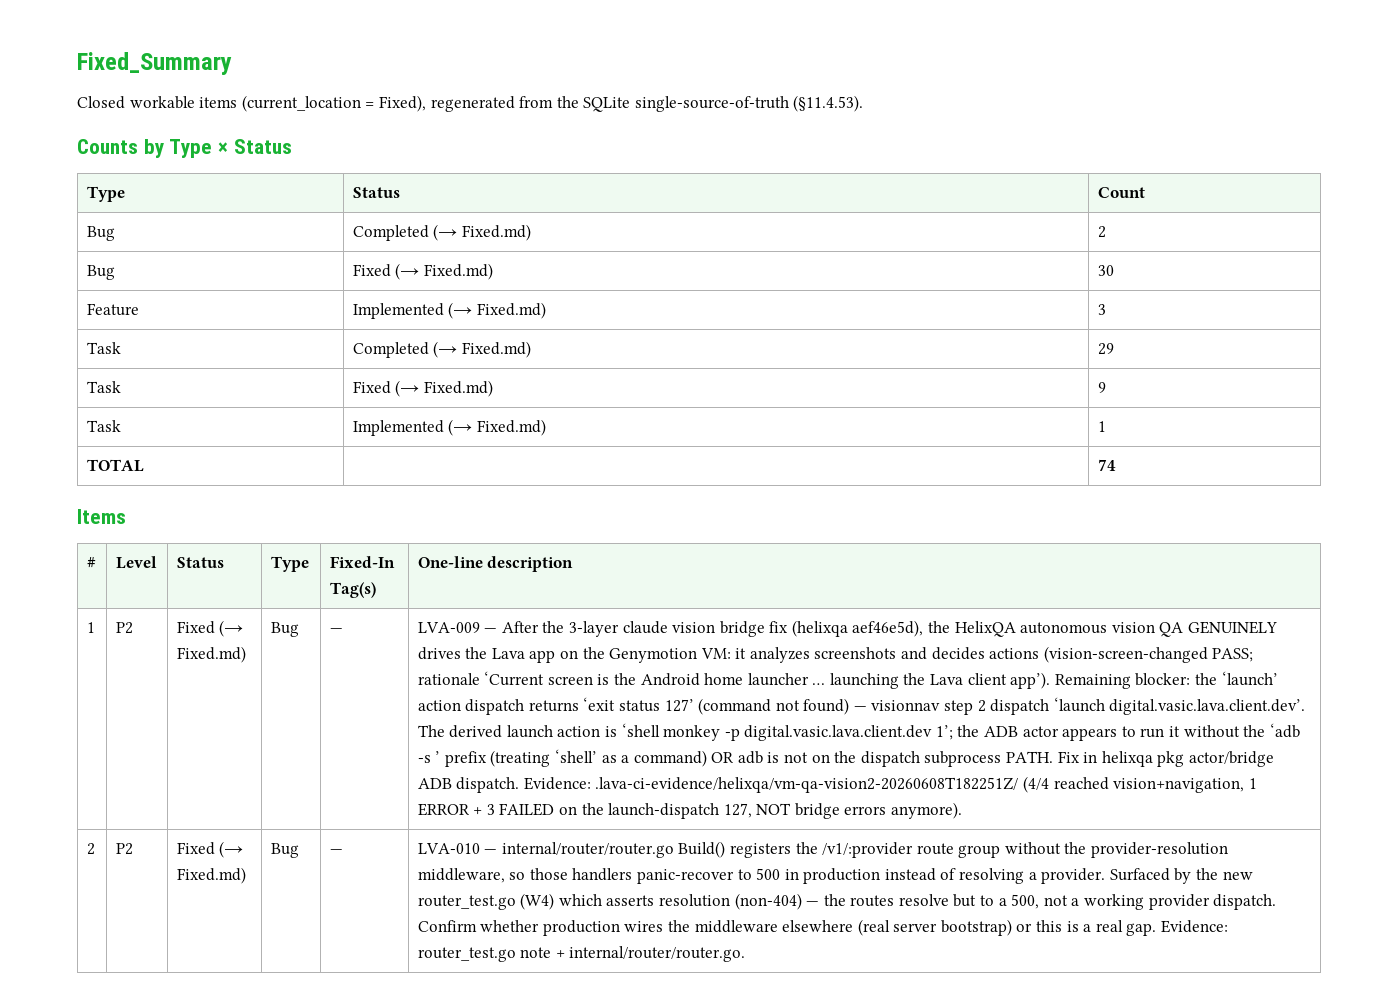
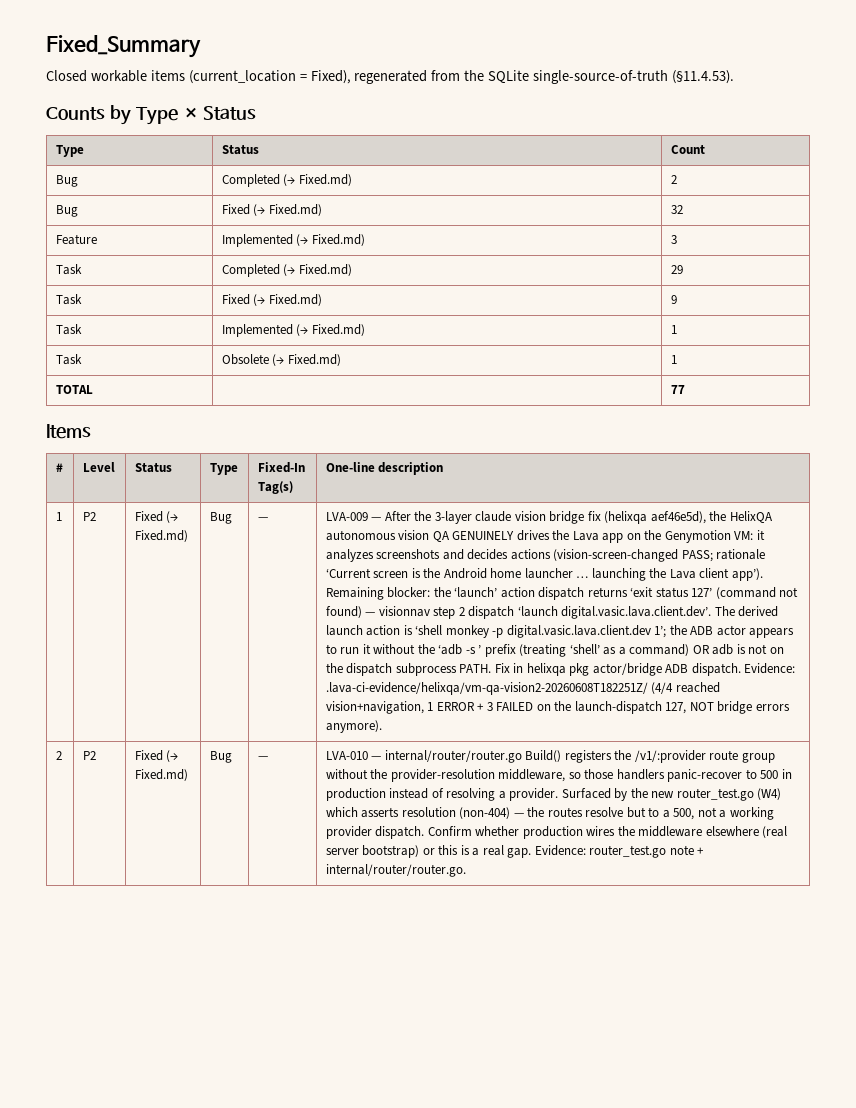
- Bug | Fixed (→ Fixed.md) | 30
+ Bug | Fixed (→ Fixed.md) | 32
+ Task | Obsolete (→ Fixed.md) | 1
- TOTAL | | 74
+ TOTAL | | 77

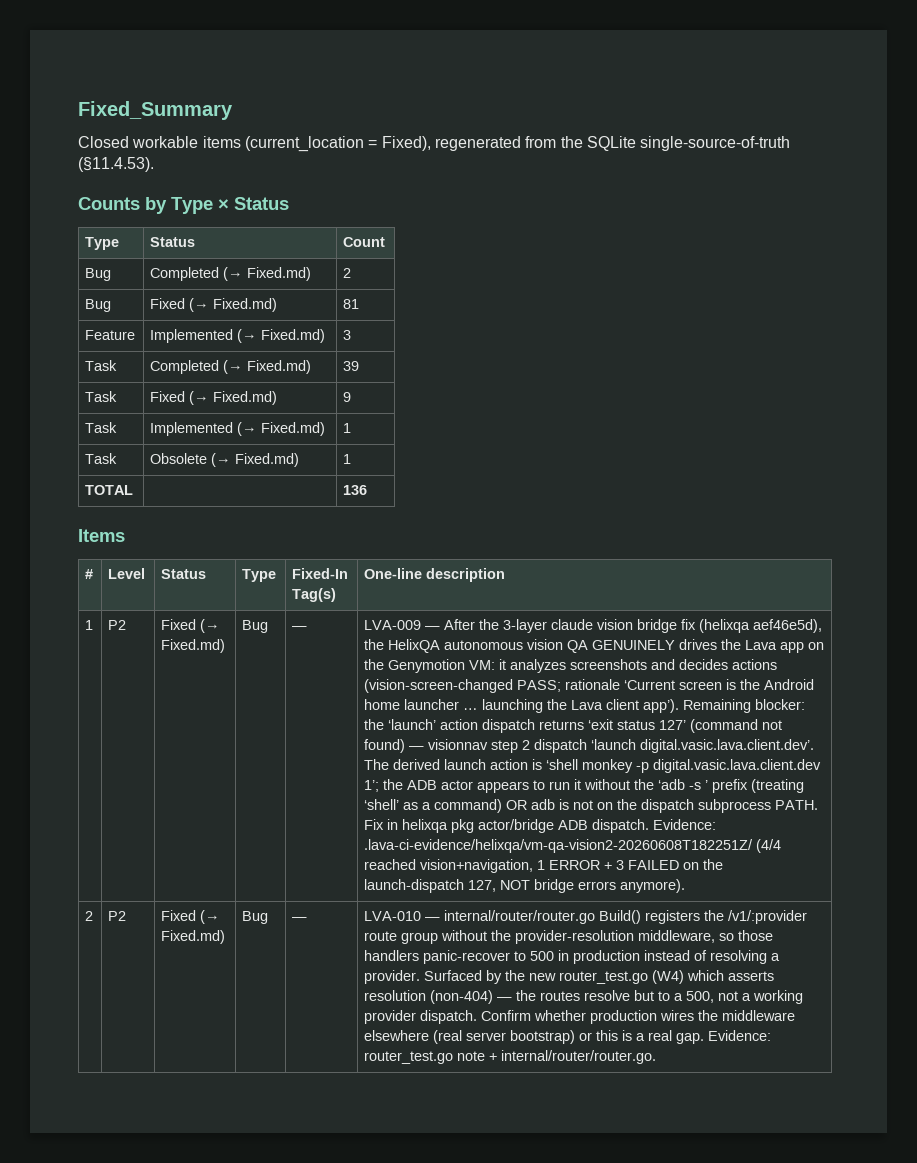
- Bug | Fixed (→ Fixed.md) | 32
+ Bug | Fixed (→ Fixed.md) | 81
- Task | Completed (→ Fixed.md) | 29
+ Task | Completed (→ Fixed.md) | 39
- TOTAL | | 77
+ TOTAL | | 136

